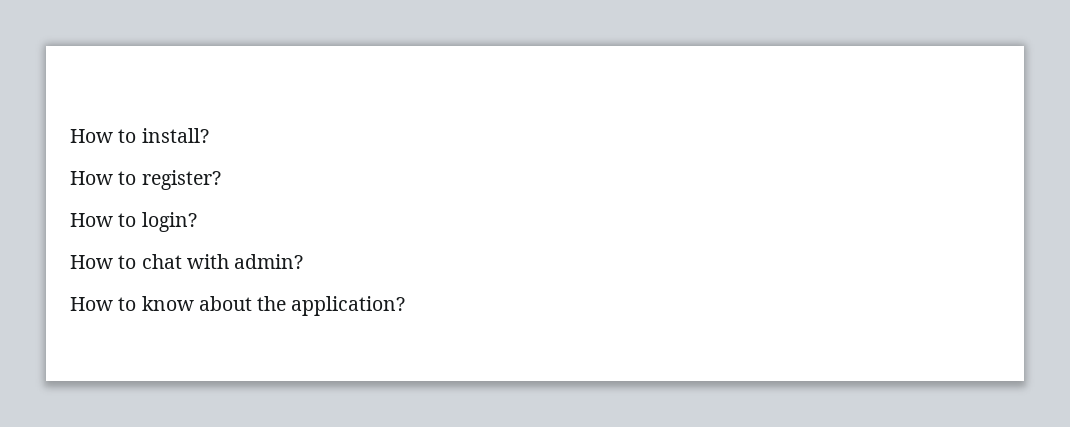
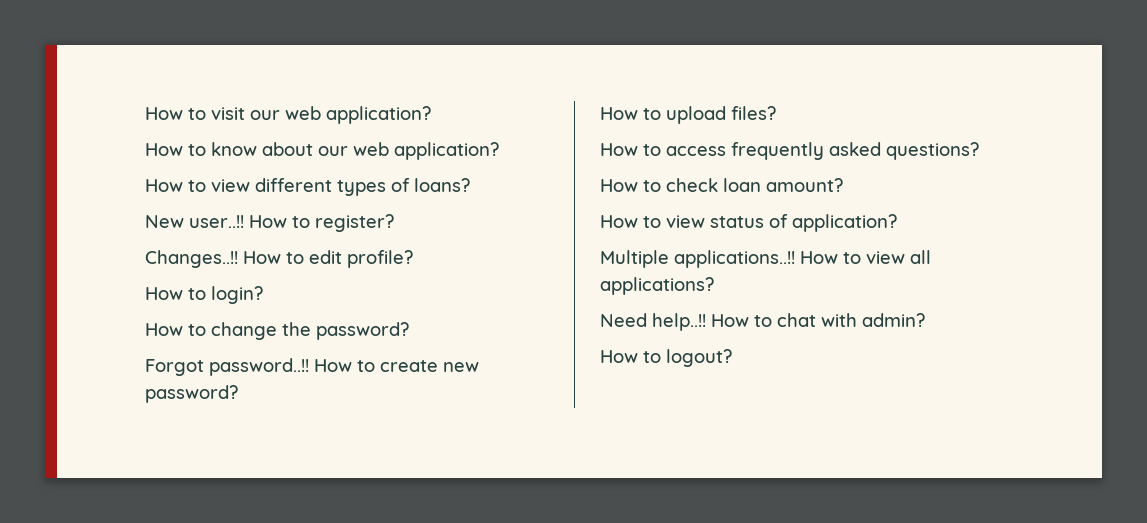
- How to install?
- How to register?
+ How to visit our web application?
+ How to know about our web application?
+ How to view different types of loans?
+ New user..!! How to register?
+ Changes..!! How to edit profile?
- How to chat with admin?
+ How to change the password?
+ Forgot password..!! How to create new password?
+ How to upload files?
+ How to access frequently asked questions?
+ How to check loan amount?
+ How to view status of application?
+ Multiple applications..!! How to view all applications?
+ Need help..!! How to chat with admin?
- How to know about the application?
+ How to logout?

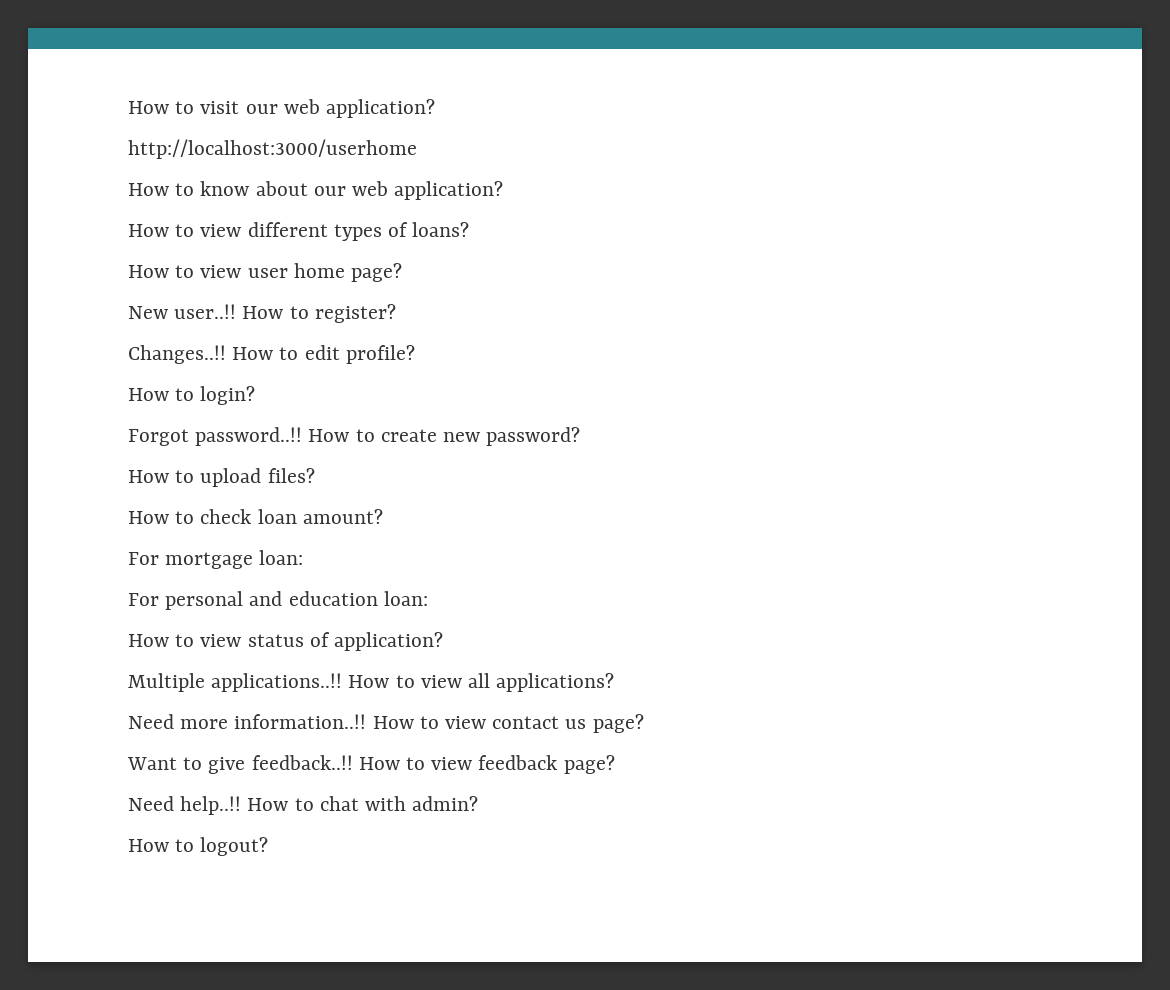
+ http://localhost:3000/userhome
+ How to view user home page?
- How to change the password?
- How to access frequently asked questions?
+ For mortgage loan:
+ For personal and education loan:
+ Need more information..!! How to view contact us page?
+ Want to give feedback..!! How to view feedback page?

